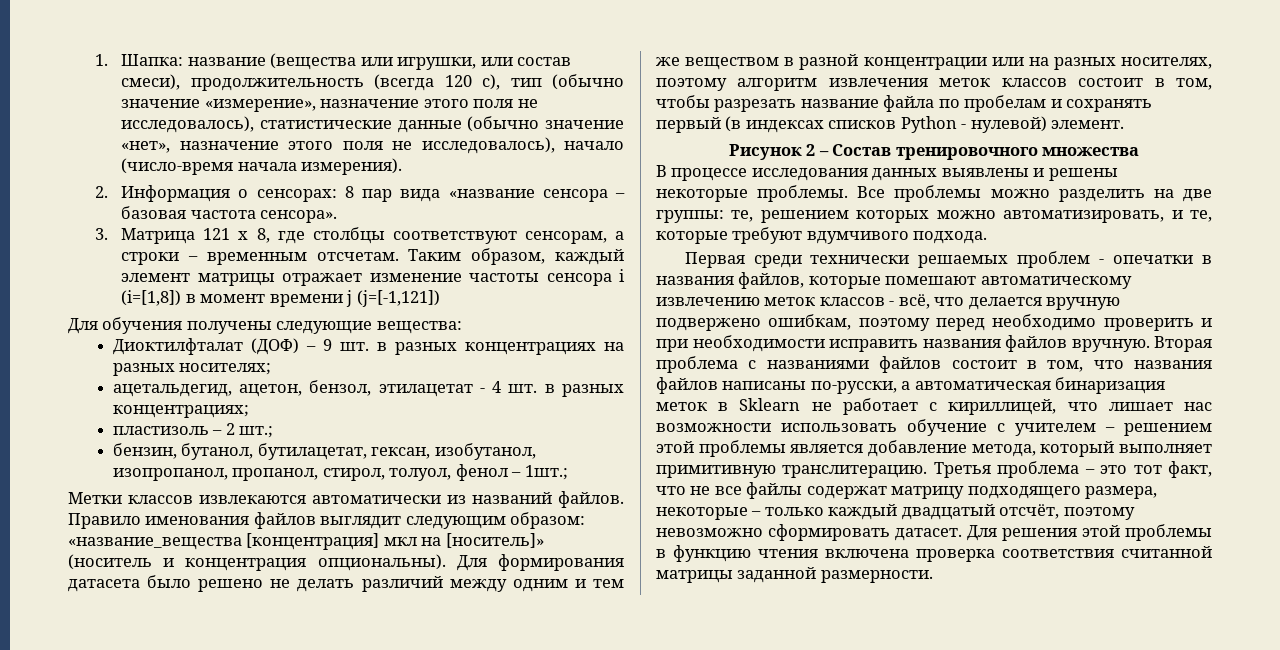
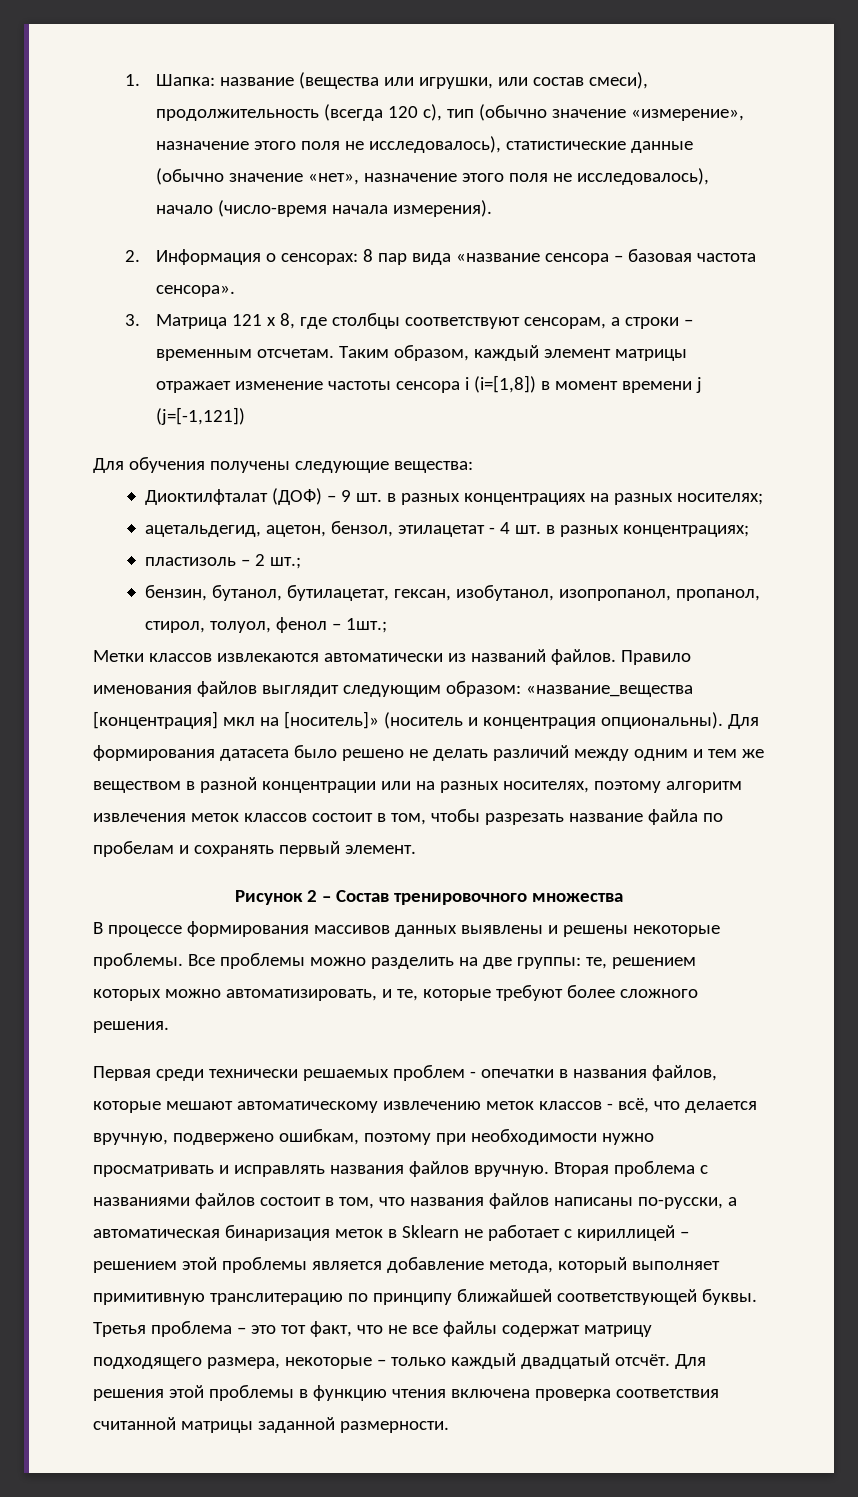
- Для формирования датасета было решено не делать различий между одним и тем же веществом в разной концентрации или на разных носителях, поэтому алгоритм извлечения меток классов состоит в том, чтобы разрезать название файла по пробелам и сохранять первый (в индексах списков Python - нулевой) элемент.
+ Для формирования датасета было решено не делать различий между одним и тем же веществом в разной концентрации или на разных носителях, поэтому алгоритм извлечения меток классов состоит в том, чтобы разрезать название файла по пробелам и сохранять первый элемент.
- В процессе исследования данных выявлены и решены некоторые проблемы.
+ В процессе формирования массивов данных выявлены и решены некоторые проблемы.
- Все проблемы можно разделить на две группы: те, решением которых можно автоматизировать, и те, которые требуют вдумчивого подхода.
+ Все проблемы можно разделить на две группы: те, решением которых можно автоматизировать, и те, которые требуют более сложного решения.
- Первая среди технически решаемых проблем - опечатки в названия файлов, которые помешают автоматическому извлечению меток классов - всё, что делается вручную подвержено ошибкам, поэтому перед необходимо проверить и при необходимости исправить названия файлов вручную.
+ Первая среди технически решаемых проблем - опечатки в названия файлов, которые мешают автоматическому извлечению меток классов - всё, что делается вручную, подвержено ошибкам, поэтому при необходимости нужно просматривать и исправлять названия файлов вручную.
- Вторая проблема с названиями файлов состоит в том, что названия файлов написаны по-русски, а автоматическая бинаризация меток в Sklearn не работает с кириллицей, что лишает нас возможности использовать обучение с учителем – решением этой проблемы является добавление метода, который выполняет примитивную транслитерацию.
+ Вторая проблема с названиями файлов состоит в том, что названия файлов написаны по-русски, а автоматическая бинаризация меток в Sklearn не работает с кириллицей – решением этой проблемы является добавление метода, который выполняет примитивную транслитерацию по принципу ближайшей соответствующей буквы.
- Третья проблема – это тот факт, что не все файлы содержат матрицу подходящего размера, некоторые – только каждый двадцатый отсчёт, поэтому невозможно сформировать датасет.
+ Третья проблема – это тот факт, что не все файлы содержат матрицу подходящего размера, некоторые – только каждый двадцатый отсчёт.

